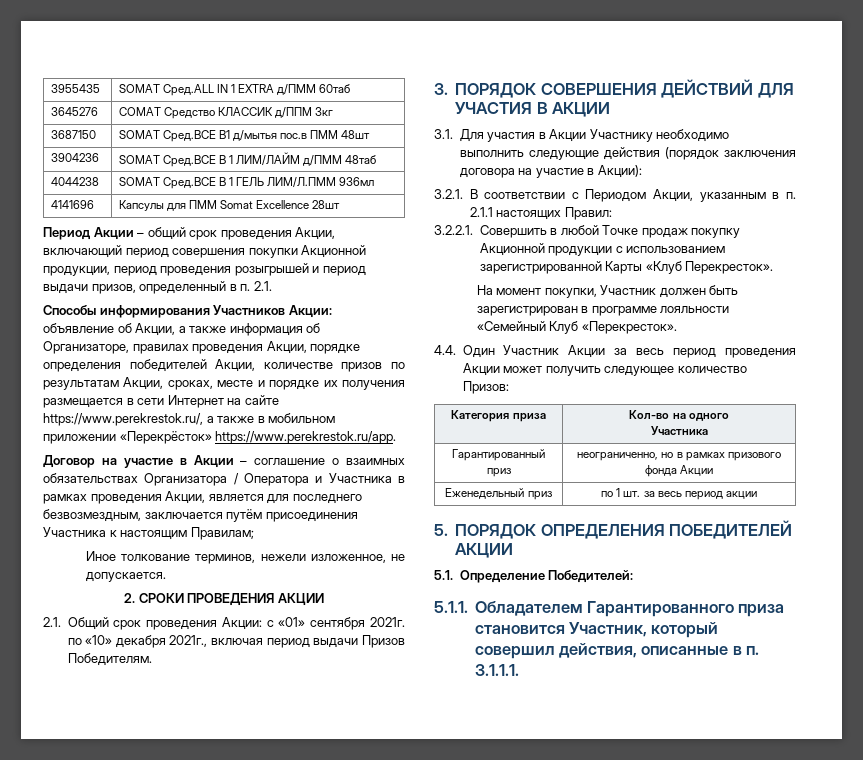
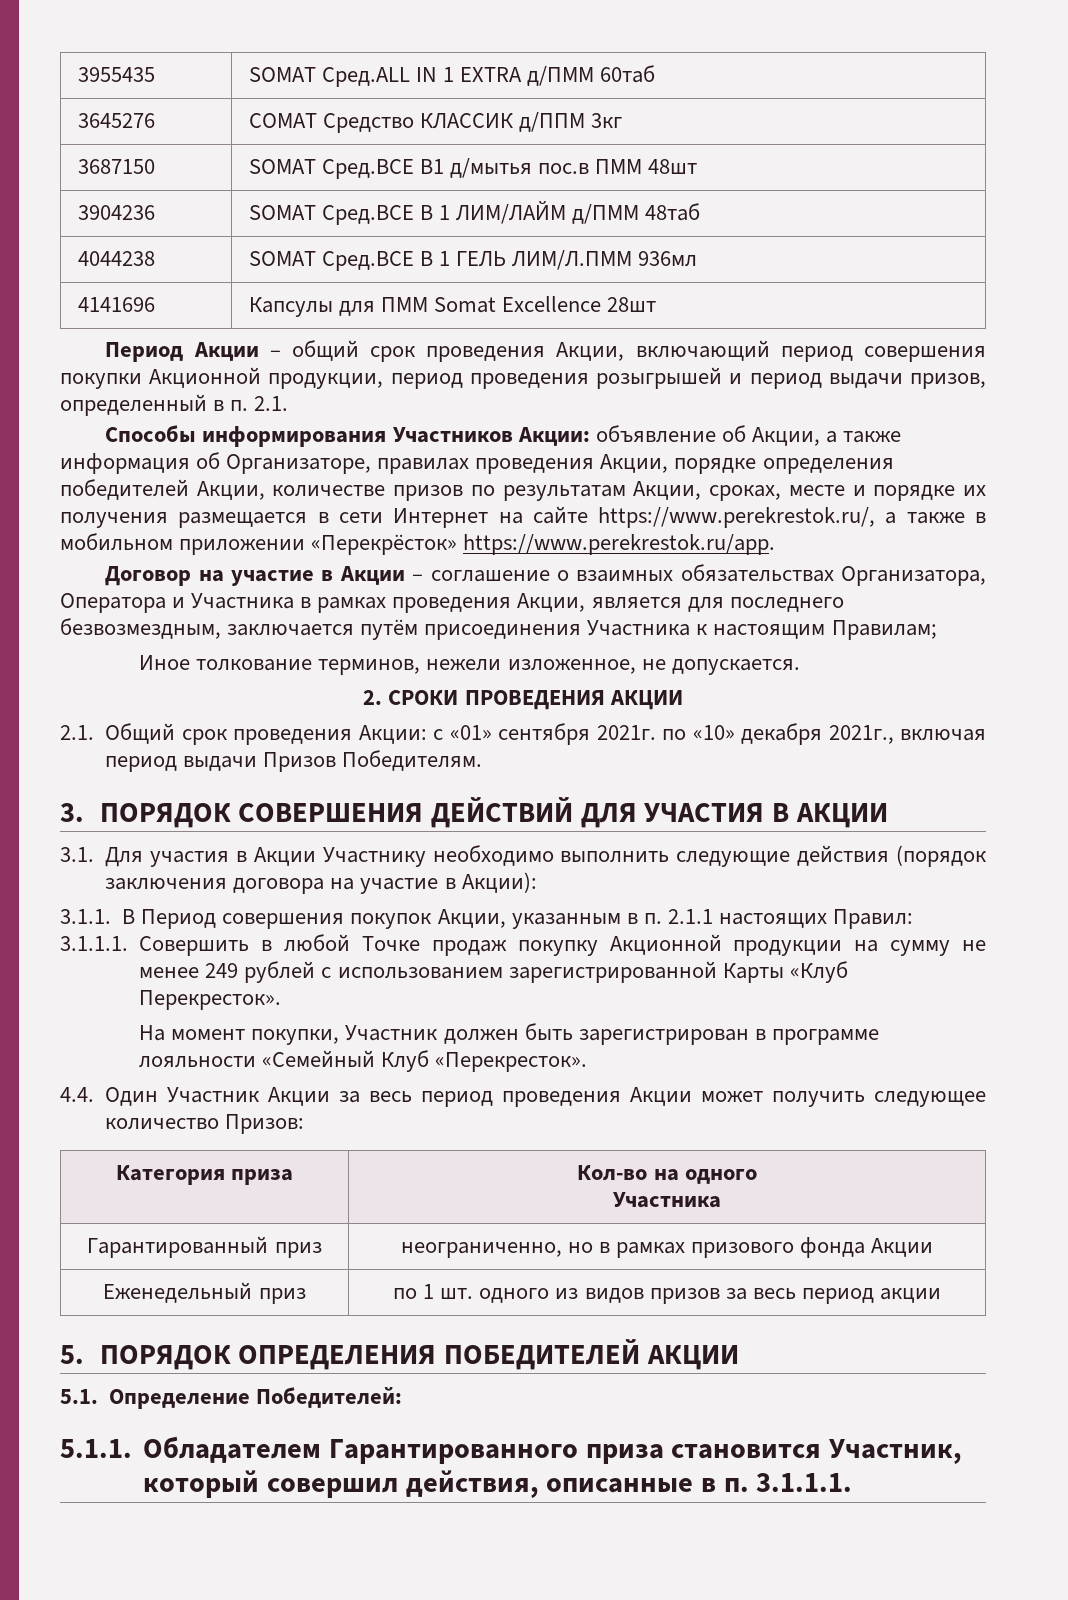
- Договор на участие в Акции – соглашение о взаимных обязательствах Организатора / Оператора и Участника в рамках проведения Акции, является для последнего безвозмездным, заключается путём присоединения Участника к настоящим Правилам;
+ Договор на участие в Акции – соглашение о взаимных обязательствах Организатора, Оператора и Участника в рамках проведения Акции, является для последнего безвозмездным, заключается путём присоединения Участника к настоящим Правилам;
- 3.2.1. В соответствии с Периодом Акции, указанным в п. 2.1.1 настоящих Правил:
+ 3.1.1. В Период совершения покупок Акции, указанным в п. 2.1.1 настоящих Правил:
- 3.2.2.1. Совершить в любой Точке продаж покупку Акционной продукции с использованием зарегистрированной Карты «Клуб Перекресток».
+ 3.1.1.1. Совершить в любой Точке продаж покупку Акционной продукции на сумму не менее 249 рублей с использованием зарегистрированной Карты «Клуб Перекресток».
- Еженедельный приз | по 1 шт. за весь период акции
+ Еженедельный приз | по 1 шт. одного из видов призов за весь период акции

